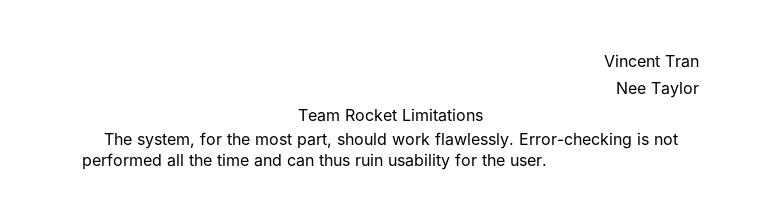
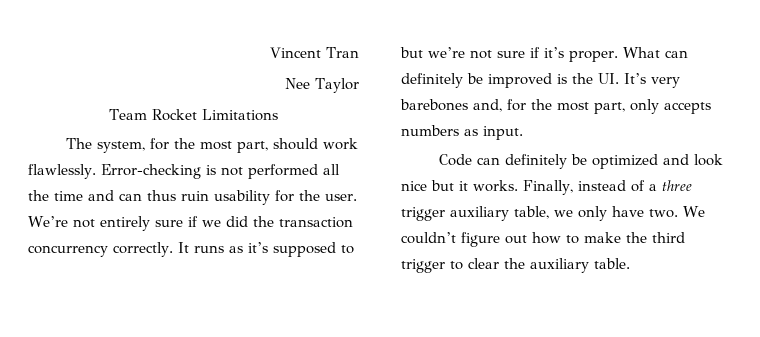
+ We’re not entirely sure if we did the transaction concurrency correctly. It runs as it’s supposed to but we’re not sure if it’s proper. What can definitely be improved is the UI. It’s very barebones and, for the most part, only accepts numbers as input.
+ Code can definitely be optimized and look nice but it works. Finally, instead of a three trigger auxiliary table, we only have two. We couldn’t figure out how to make the third trigger to clear the auxiliary table.

